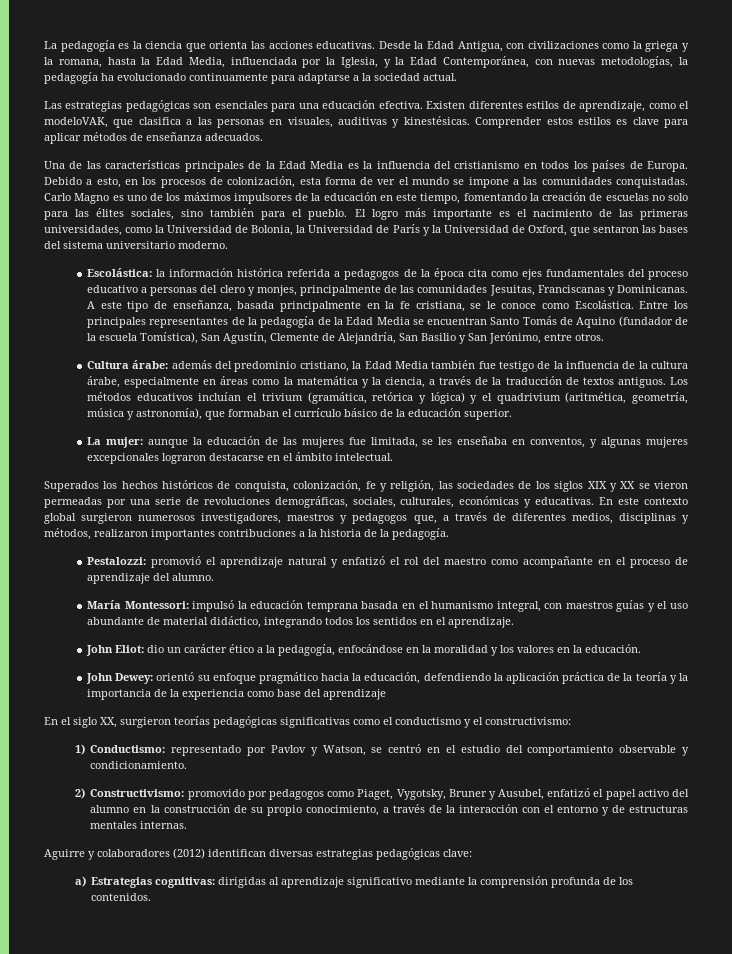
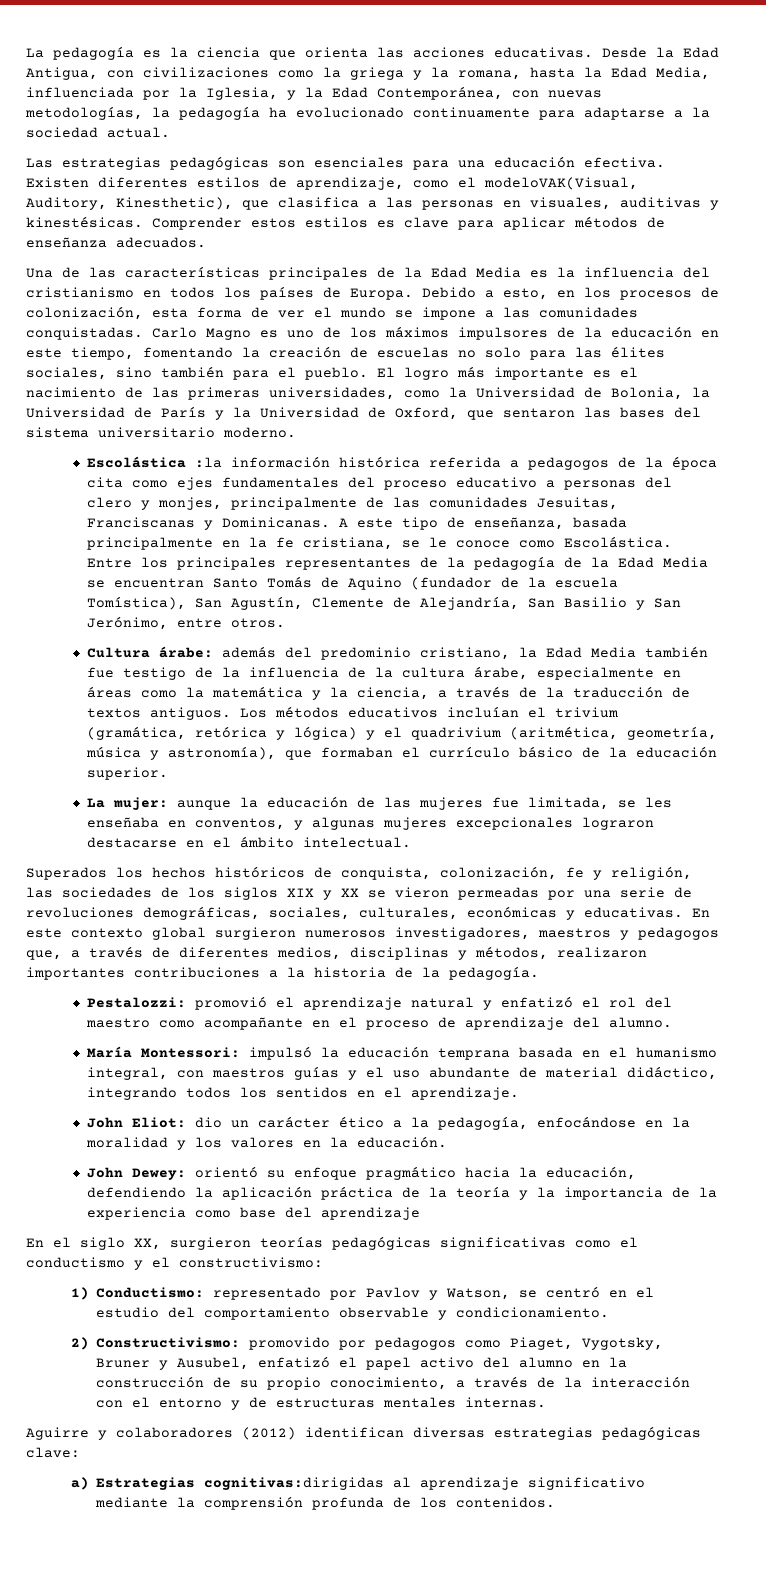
- Existen diferentes estilos de aprendizaje, como el modeloVAK, que clasifica a las personas en visuales, auditivas y kinestésicas.
+ Existen diferentes estilos de aprendizaje, como el modeloVAK(Visual, Auditory, Kinesthetic), que clasifica a las personas en visuales, auditivas y kinestésicas.
- Escolástica: la información histórica referida a pedagogos de la época cita como ejes fundamentales del proceso educativo a personas del clero y monjes, principalmente de las comunidades Jesuitas, Franciscanas y Dominicanas.
+ Escolástica :la información histórica referida a pedagogos de la época cita como ejes fundamentales del proceso educativo a personas del clero y monjes, principalmente de las comunidades Jesuitas, Franciscanas y Dominicanas.
- a) Estrategias cognitivas: dirigidas al aprendizaje significativo mediante la comprensión profunda de los contenidos.
+ a) Estrategias cognitivas:dirigidas al aprendizaje significativo mediante la comprensión profunda de los contenidos.

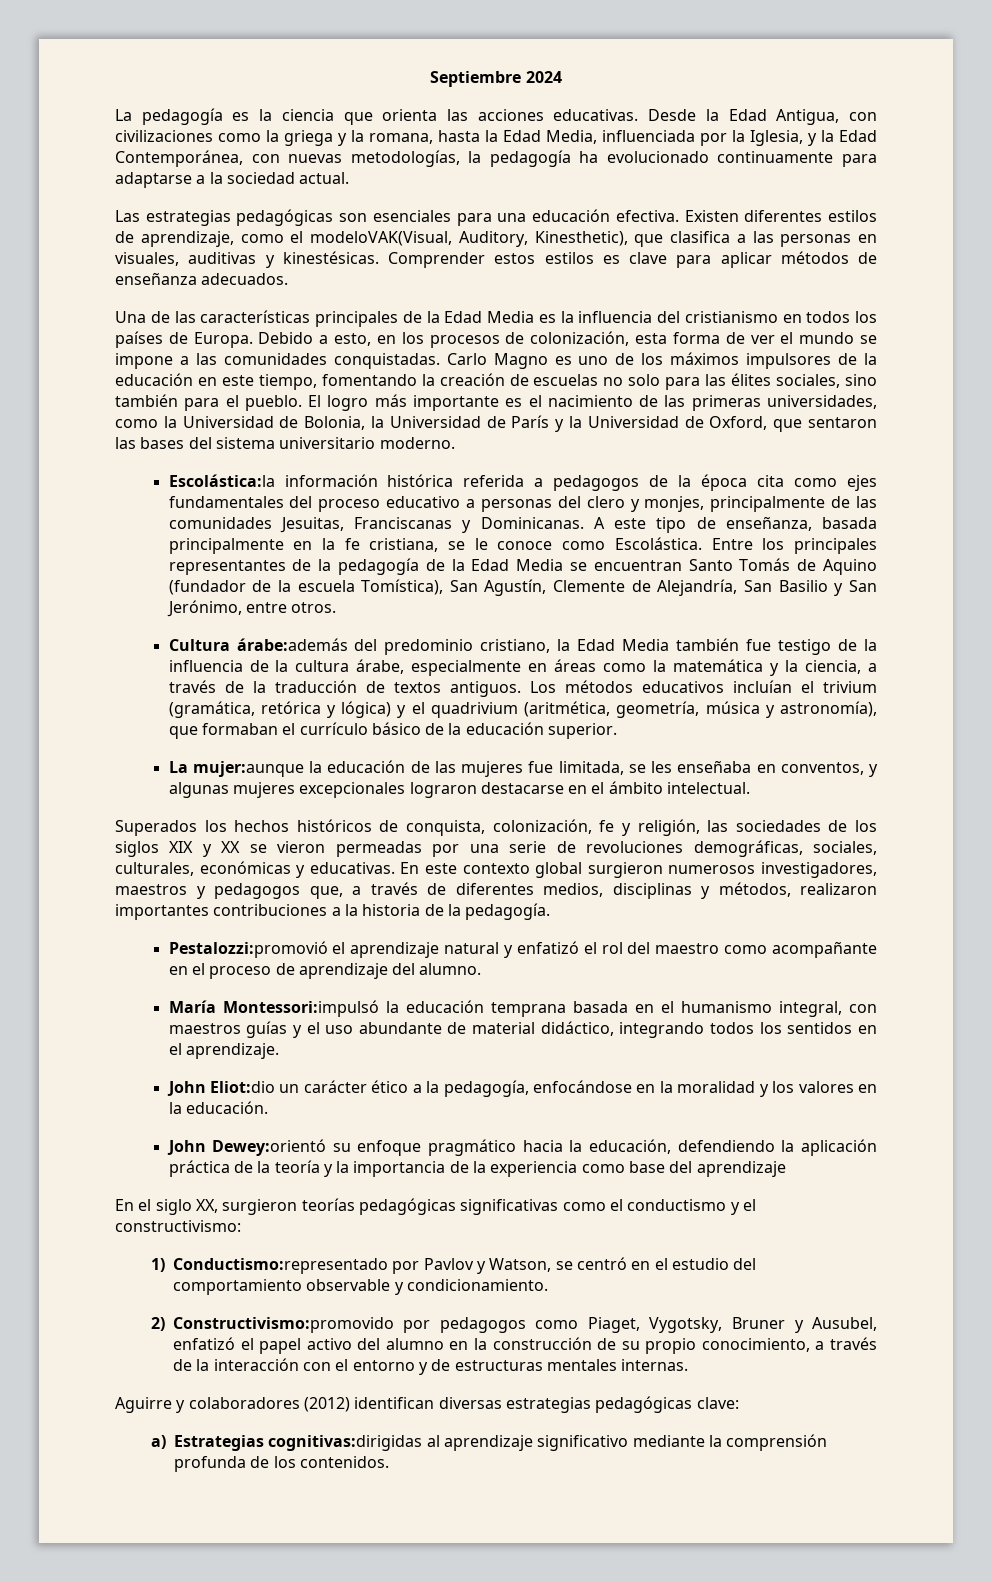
+ Septiembre 2024
- Escolástica :la información histórica referida a pedagogos de la época cita como ejes fundamentales del proceso educativo a personas del clero y monjes, principalmente de las comunidades Jesuitas, Franciscanas y Dominicanas.
+ Escolástica:la información histórica referida a pedagogos de la época cita como ejes fundamentales del proceso educativo a personas del clero y monjes, principalmente de las comunidades Jesuitas, Franciscanas y Dominicanas.
- Cultura árabe: además del predominio cristiano, la Edad Media también fue testigo de la influencia de la cultura árabe, especialmente en áreas como la matemática y la ciencia, a través de la traducción de textos antiguos.
+ Cultura árabe:además del predominio cristiano, la Edad Media también fue testigo de la influencia de la cultura árabe, especialmente en áreas como la matemática y la ciencia, a través de la traducción de textos antiguos.
- La mujer: aunque la educación de las mujeres fue limitada, se les enseñaba en conventos, y algunas mujeres excepcionales lograron destacarse en el ámbito intelectual.
+ La mujer:aunque la educación de las mujeres fue limitada, se les enseñaba en conventos, y algunas mujeres excepcionales lograron destacarse en el ámbito intelectual.
- Pestalozzi: promovió el aprendizaje natural y enfatizó el rol del maestro como acompañante en el proceso de aprendizaje del alumno.
+ Pestalozzi:promovió el aprendizaje natural y enfatizó el rol del maestro como acompañante en el proceso de aprendizaje del alumno.
- María Montessori: impulsó la educación temprana basada en el humanismo integral, con maestros guías y el uso abundante de material didáctico, integrando todos los sentidos en el aprendizaje.
+ María Montessori:impulsó la educación temprana basada en el humanismo integral, con maestros guías y el uso abundante de material didáctico, integrando todos los sentidos en el aprendizaje.
- John Eliot: dio un carácter ético a la pedagogía, enfocándose en la moralidad y los valores en la educación.
+ John Eliot:dio un carácter ético a la pedagogía, enfocándose en la moralidad y los valores en la educación.
- John Dewey: orientó su enfoque pragmático hacia la educación, defendiendo la aplicación práctica de la teoría y la importancia de la experiencia como base del aprendizaje
+ John Dewey:orientó su enfoque pragmático hacia la educación, defendiendo la aplicación práctica de la teoría y la importancia de la experiencia como base del aprendizaje
- 1) Conductismo: representado por Pavlov y Watson, se centró en el estudio del comportamiento observable y condicionamiento.
+ 1) Conductismo:representado por Pavlov y Watson, se centró en el estudio del comportamiento observable y condicionamiento.
- 2) Constructivismo: promovido por pedagogos como Piaget, Vygotsky, Bruner y Ausubel, enfatizó el papel activo del alumno en la construcción de su propio conocimiento, a través de la interacción con el entorno y de estructuras mentales internas.
+ 2) Constructivismo:promovido por pedagogos como Piaget, Vygotsky, Bruner y Ausubel, enfatizó el papel activo del alumno en la construcción de su propio conocimiento, a través de la interacción con el entorno y de estructuras mentales internas.

